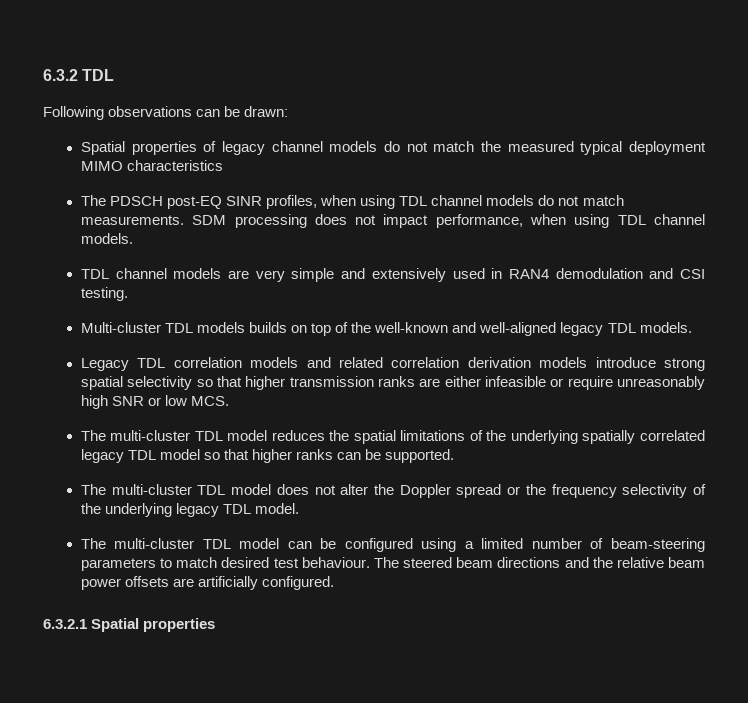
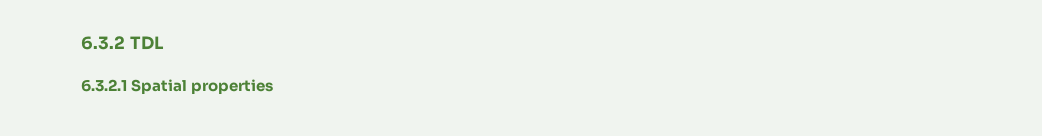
- Following observations can be drawn:
- Spatial properties of legacy channel models do not match the measured typical deployment MIMO characteristics
- The PDSCH post-EQ SINR profiles, when using TDL channel models do not match measurements. SDM processing does not impact performance, when using TDL channel models.
- TDL channel models are very simple and extensively used in RAN4 demodulation and CSI testing.
- Multi-cluster TDL models builds on top of the well-known and well-aligned legacy TDL models.
- Legacy TDL correlation models and related correlation derivation models introduce strong spatial selectivity so that higher transmission ranks are either infeasible or require unreasonably high SNR or low MCS.
- The multi-cluster TDL model reduces the spatial limitations of the underlying spatially correlated legacy TDL model so that higher ranks can be supported.
- The multi-cluster TDL model does not alter the Doppler spread or the frequency selectivity of the underlying legacy TDL model.
- The multi-cluster TDL model can be configured using a limited number of beam-steering parameters to match desired test behaviour. The steered beam directions and the relative beam power offsets are artificially configured.

